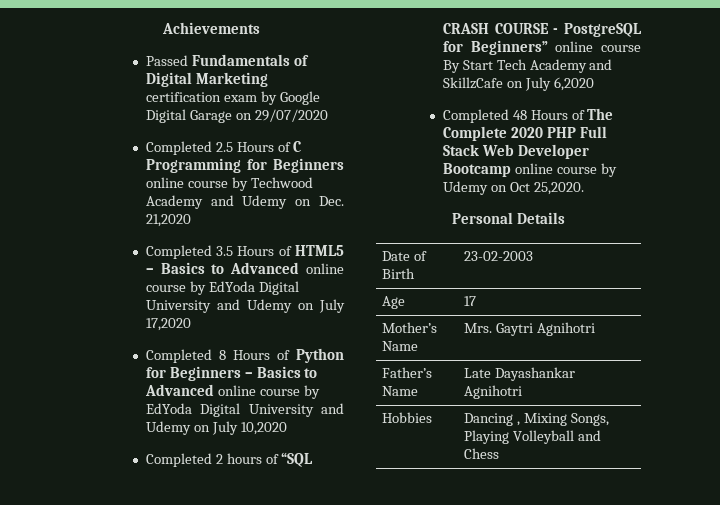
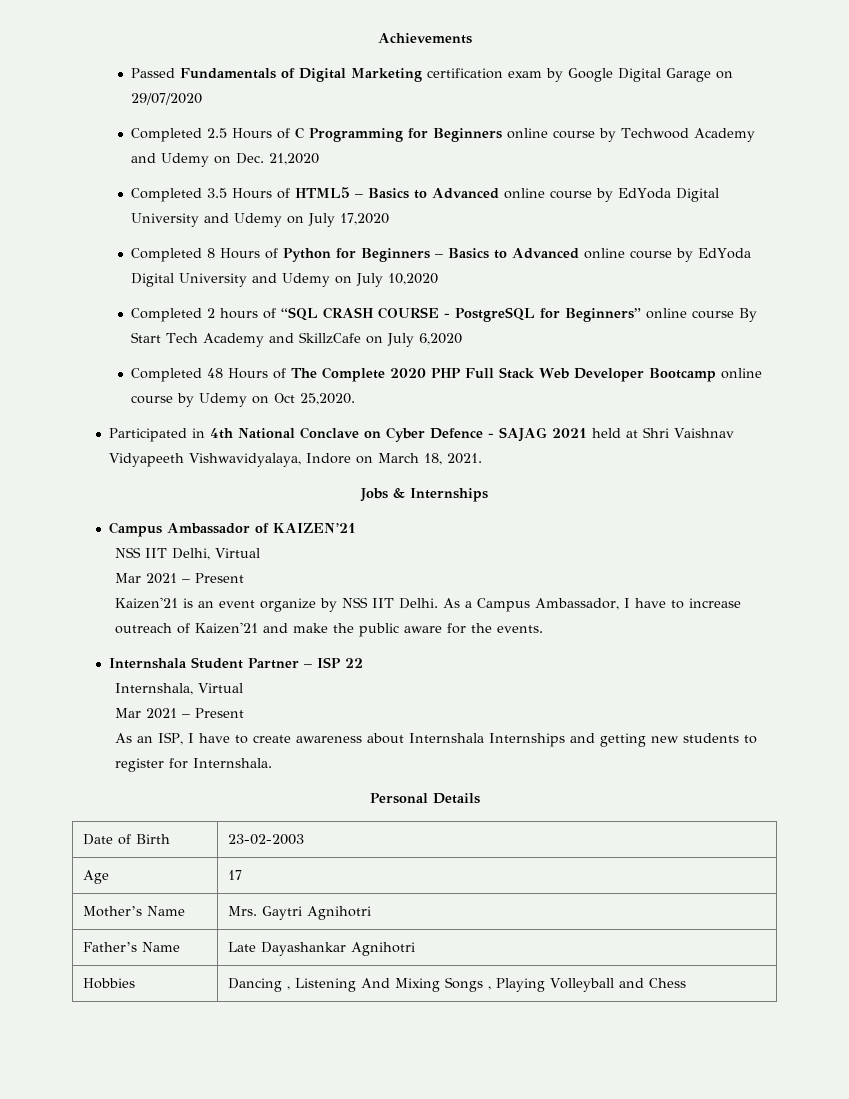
+ Participated in 4th National Conclave on Cyber Defence - SAJAG 2021 held at Shri Vaishnav Vidyapeeth Vishwavidyalaya, Indore on March 18, 2021.
+ Jobs & Internships
+ Campus Ambassador of KAIZEN’21
+ NSS IIT Delhi, Virtual
+ Mar 2021 – Present
+ Kaizen'21 is an event organize by NSS IIT Delhi. As a Campus Ambassador, I have to increase outreach of Kaizen'21 and make the public aware for the events.
+ Internshala Student Partner – ISP 22
+ Internshala, Virtual
+ Mar 2021 – Present
+ As an ISP, I have to create awareness about Internshala Internships and getting new students to register for Internshala.
- Hobbies | Dancing , Mixing Songs, Playing Volleyball and Chess
+ Hobbies | Dancing , Listening And Mixing Songs , Playing Volleyball and Chess

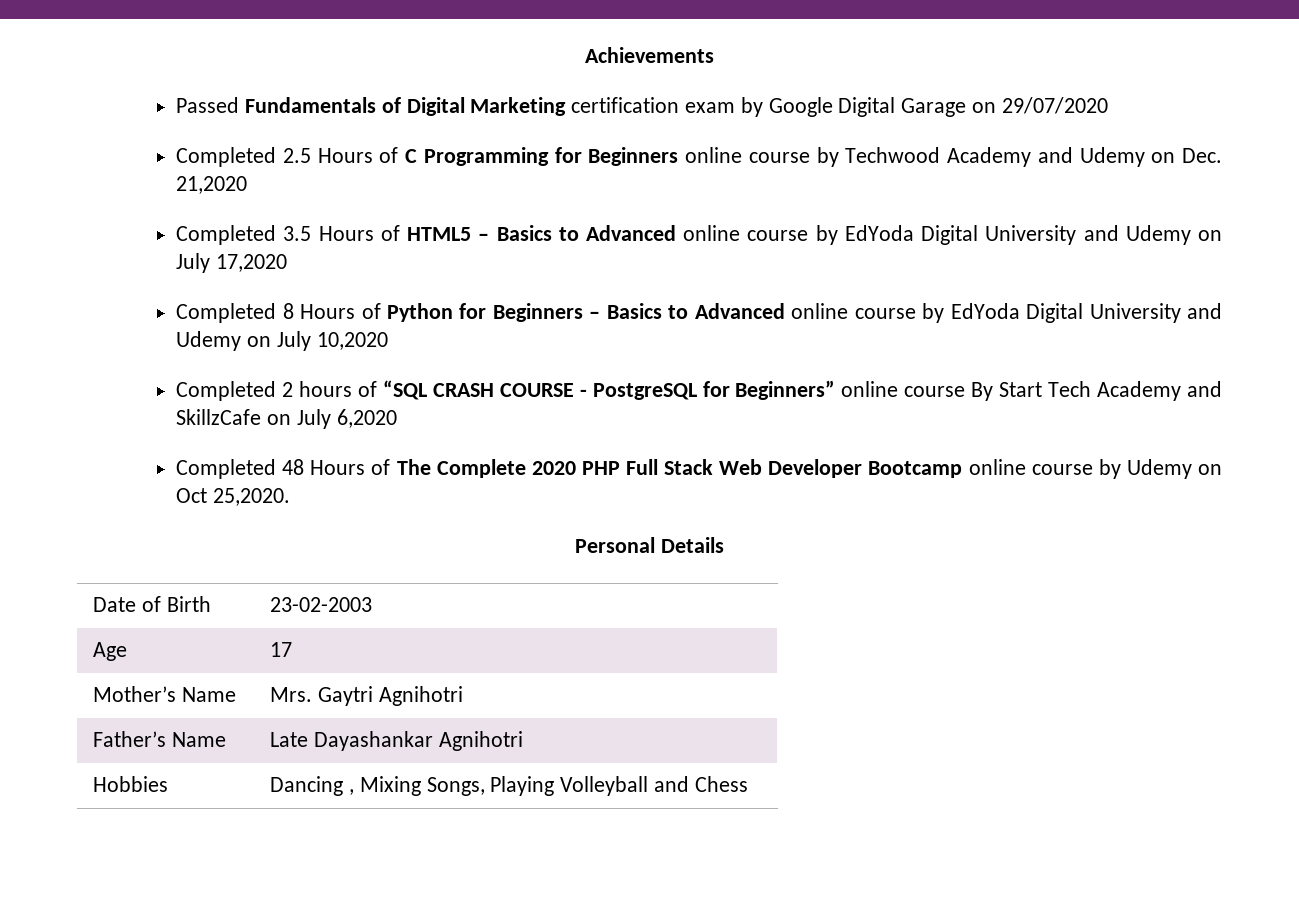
- Participated in 4th National Conclave on Cyber Defence - SAJAG 2021 held at Shri Vaishnav Vidyapeeth Vishwavidyalaya, Indore on March 18, 2021.
- Jobs & Internships
- Campus Ambassador of KAIZEN’21
- NSS IIT Delhi, Virtual
- Mar 2021 – Present
- Kaizen'21 is an event organize by NSS IIT Delhi. As a Campus Ambassador, I have to increase outreach of Kaizen'21 and make the public aware for the events.
- Internshala Student Partner – ISP 22
- Internshala, Virtual
- Mar 2021 – Present
- As an ISP, I have to create awareness about Internshala Internships and getting new students to register for Internshala.
- Hobbies | Dancing , Listening And Mixing Songs , Playing Volleyball and Chess
+ Hobbies | Dancing , Mixing Songs, Playing Volleyball and Chess

